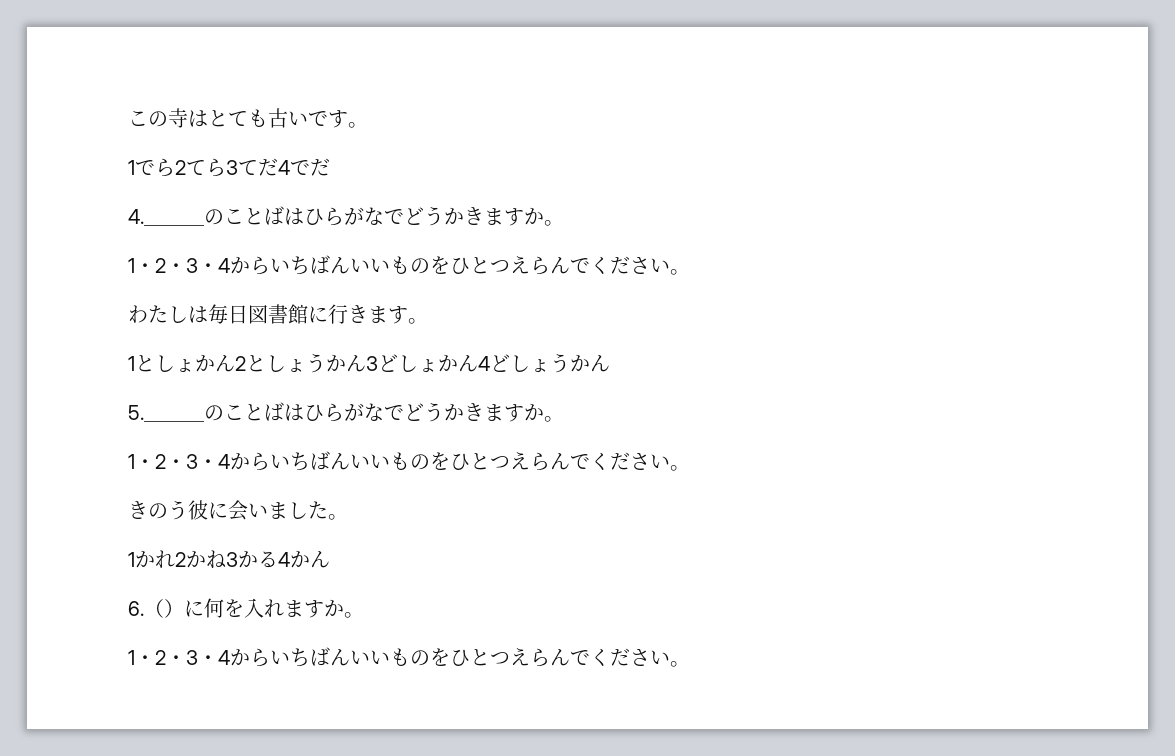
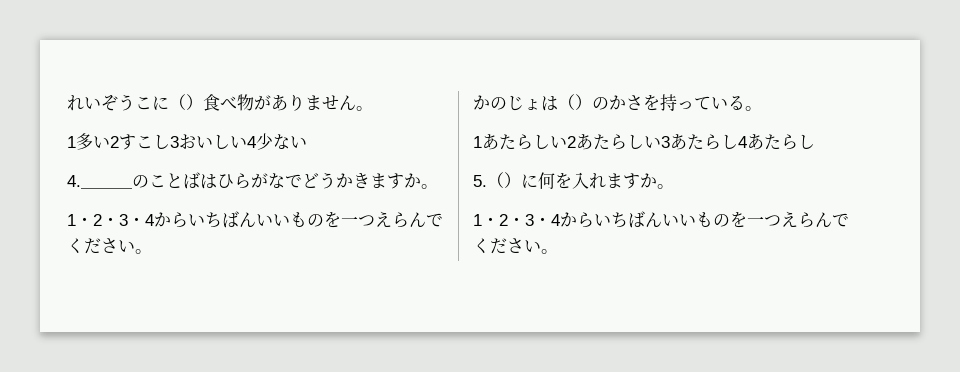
- この寺はとても古いです。
- 1でら2てら3てだ4でだ
+ れいぞうこに（）食べ物がありません。
+ 1多い2すこし3おいしい4少ない
  4.＿＿＿のことばはひらがなでどうかきますか。
- 1・2・3・4からいちばんいいものをひとつえらんでください。
- わたしは毎日図書館に行きます。
- 1としょかん2としょうかん3どしょかん4どしょうかん
+ 1・2・3・4からいちばんいいものを一つえらんでください。
+ かのじょは（）のかさを持っている。
+ 1あたらしい2あたらしい3あたらし4あたらし
- 5.＿＿＿のことばはひらがなでどうかきますか。
- 1・2・3・4からいちばんいいものをひとつえらんでください。
- きのう彼に会いました。
- 1かれ2かね3かる4かん
- 6.（）に何を入れますか。
- 1・2・3・4からいちばんいいものをひとつえらんでください。
+ 5.（）に何を入れますか。
+ 1・2・3・4からいちばんいいものを一つえらんでください。

